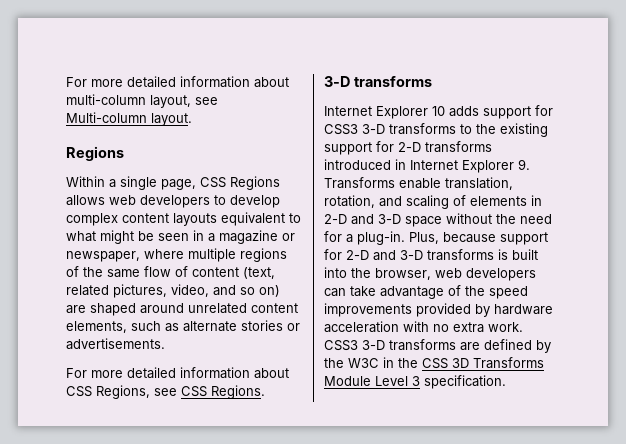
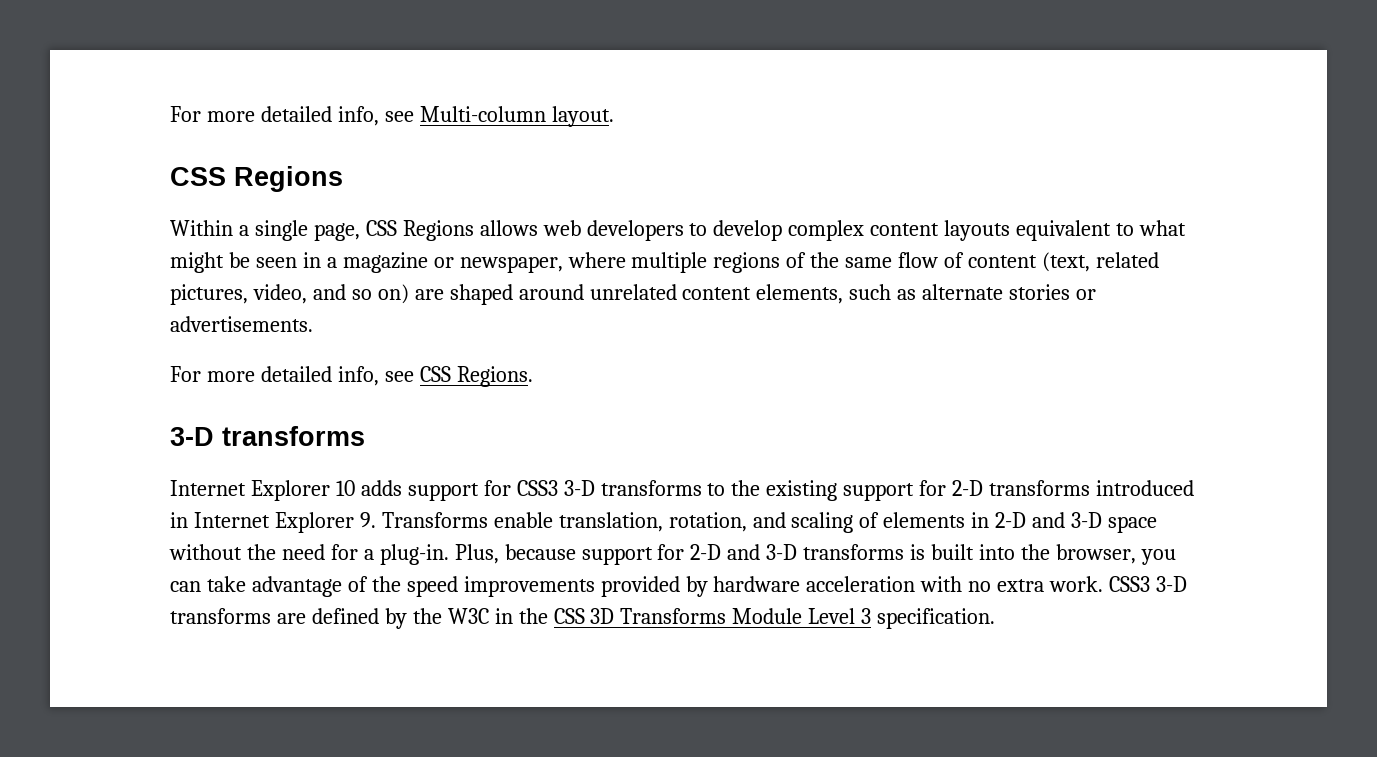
- For more detailed information about multi-column layout, see Multi-column layout.
- Regions
+ For more detailed info, see Multi-column layout.
+ CSS Regions
- For more detailed information about CSS Regions, see CSS Regions.
+ For more detailed info, see CSS Regions.
- Plus, because support for 2-D and 3-D transforms is built into the browser, web developers can take advantage of the speed improvements provided by hardware acceleration with no extra work.
+ Plus, because support for 2-D and 3-D transforms is built into the browser, you can take advantage of the speed improvements provided by hardware acceleration with no extra work.

